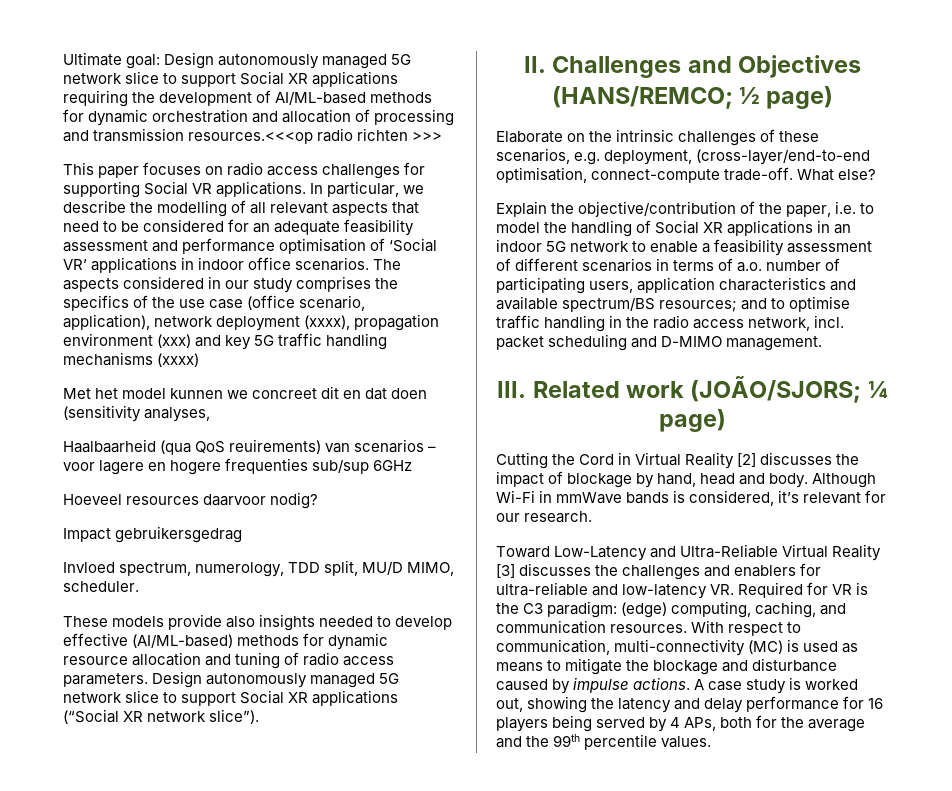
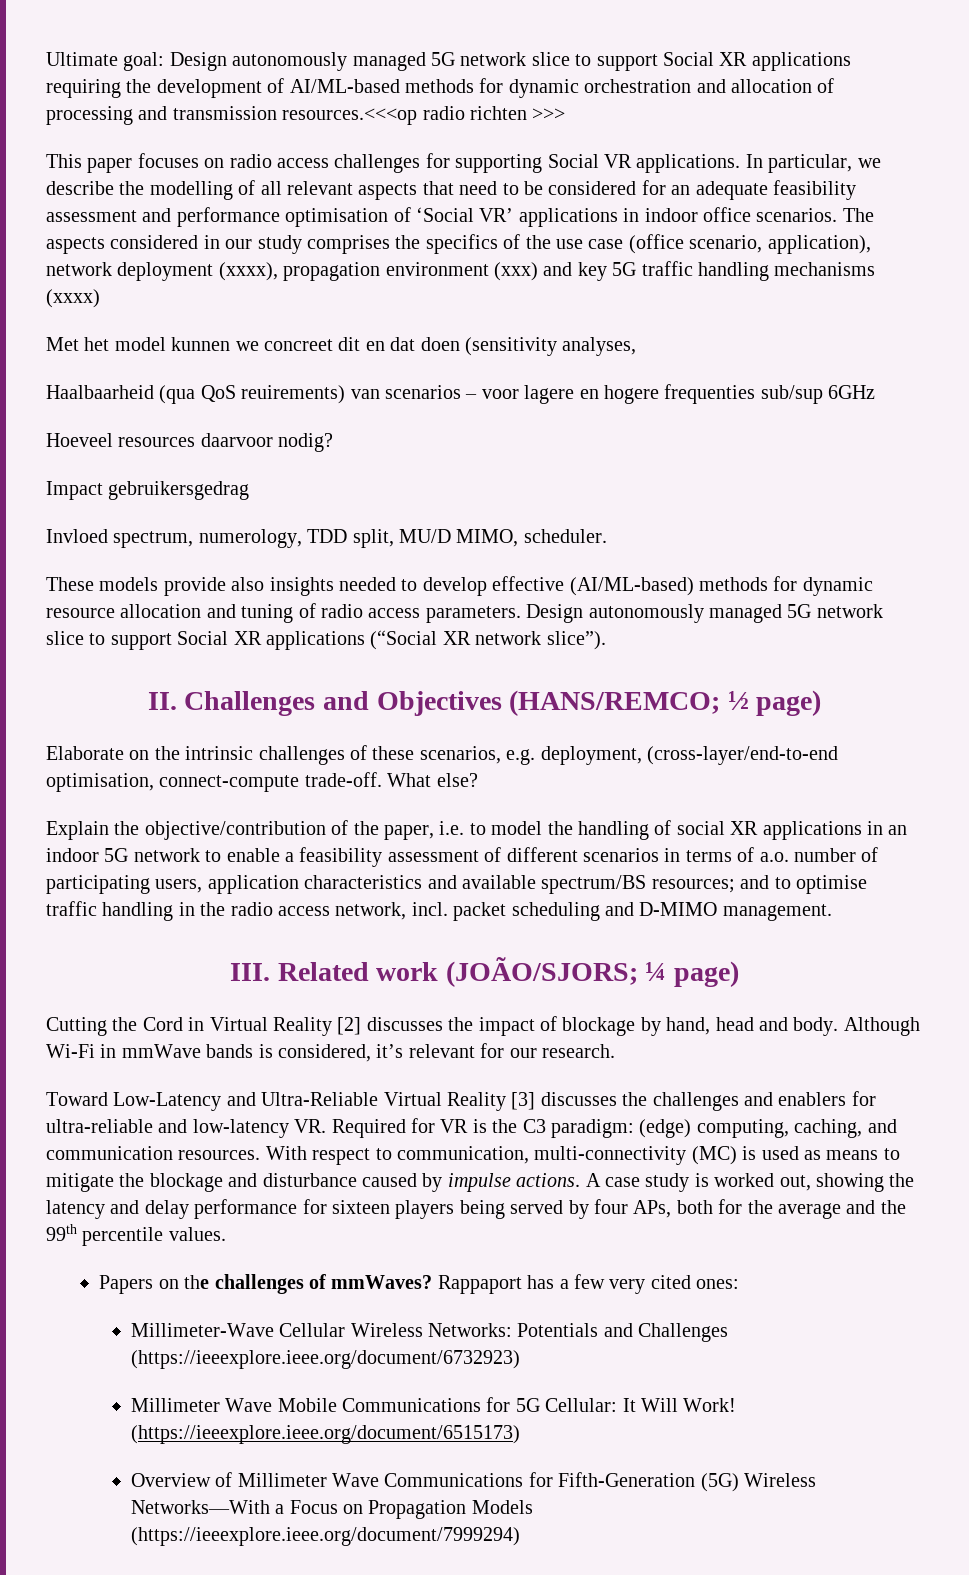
- Explain the objective/contribution of the paper, i.e. to model the handling of Social XR applications in an indoor 5G network to enable a feasibility assessment of different scenarios in terms of a.o. number of participating users, application characteristics and available spectrum/BS resources; and to optimise traffic handling in the radio access network, incl. packet scheduling and D-MIMO management.
+ Explain the objective/contribution of the paper, i.e. to model the handling of social XR applications in an indoor 5G network to enable a feasibility assessment of different scenarios in terms of a.o. number of participating users, application characteristics and available spectrum/BS resources; and to optimise traffic handling in the radio access network, incl. packet scheduling and D-MIMO management.
- A case study is worked out, showing the latency and delay performance for 16 players being served by 4 APs, both for the average and the 99th percentile values.
+ A case study is worked out, showing the latency and delay performance for sixteen players being served by four APs, both for the average and the 99th percentile values.
+ Papers on the challenges of mmWaves? Rappaport has a few very cited ones:
+ Millimeter-Wave Cellular Wireless Networks: Potentials and Challenges (https://ieeexplore.ieee.org/document/6732923)
+ Millimeter Wave Mobile Communications for 5G Cellular: It Will Work! (https://ieeexplore.ieee.org/document/6515173)
+ Overview of Millimeter Wave Communications for Fifth-Generation (5G) Wireless Networks—With a Focus on Propagation Models (https://ieeexplore.ieee.org/document/7999294)

